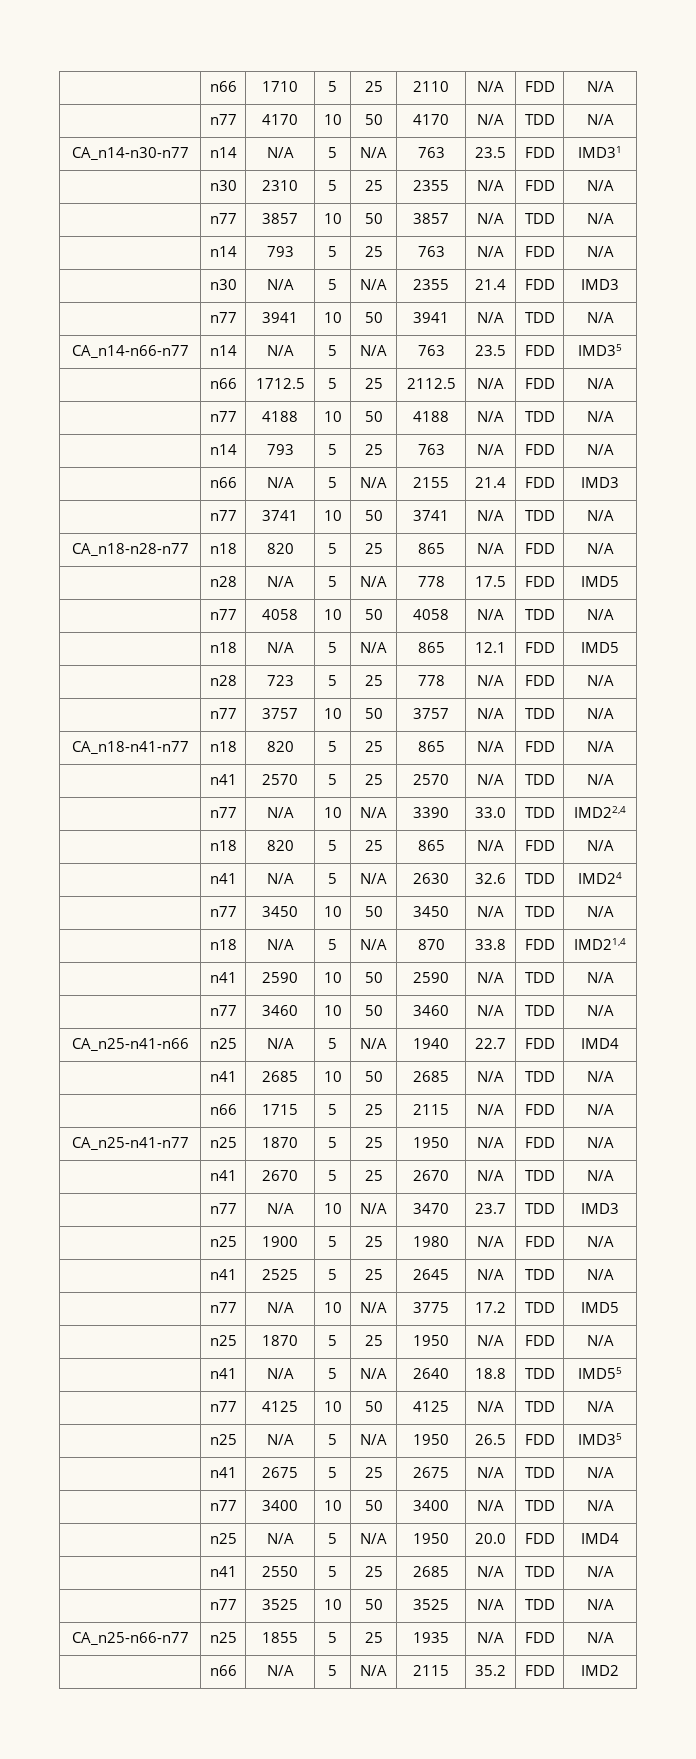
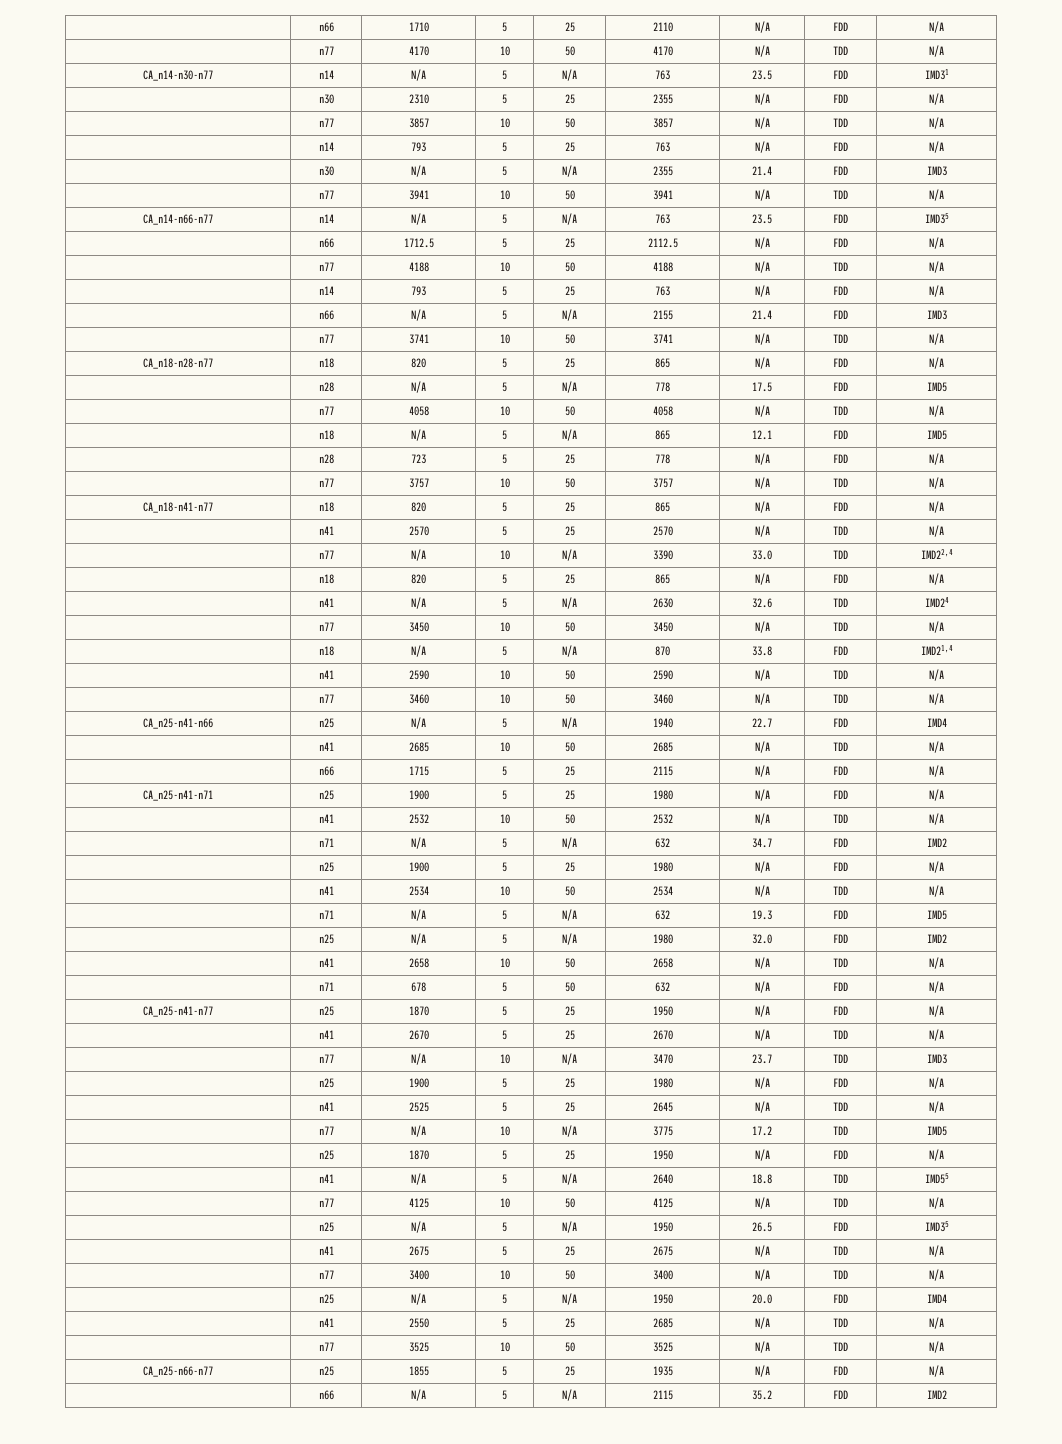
+ CA_n25-n41-n71 | n25 | 1900 | 5 | 25 | 1980 | N/A | FDD | N/A
+ | n41 | 2532 | 10 | 50 | 2532 | N/A | TDD | N/A
+ | n71 | N/A | 5 | N/A | 632 | 34.7 | FDD | IMD2
+ | n25 | 1900 | 5 | 25 | 1980 | N/A | FDD | N/A
+ | n41 | 2534 | 10 | 50 | 2534 | N/A | TDD | N/A
+ | n71 | N/A | 5 | N/A | 632 | 19.3 | FDD | IMD5
+ | n25 | N/A | 5 | N/A | 1980 | 32.0 | FDD | IMD2
+ | n41 | 2658 | 10 | 50 | 2658 | N/A | TDD | N/A
+ | n71 | 678 | 5 | 50 | 632 | N/A | FDD | N/A

